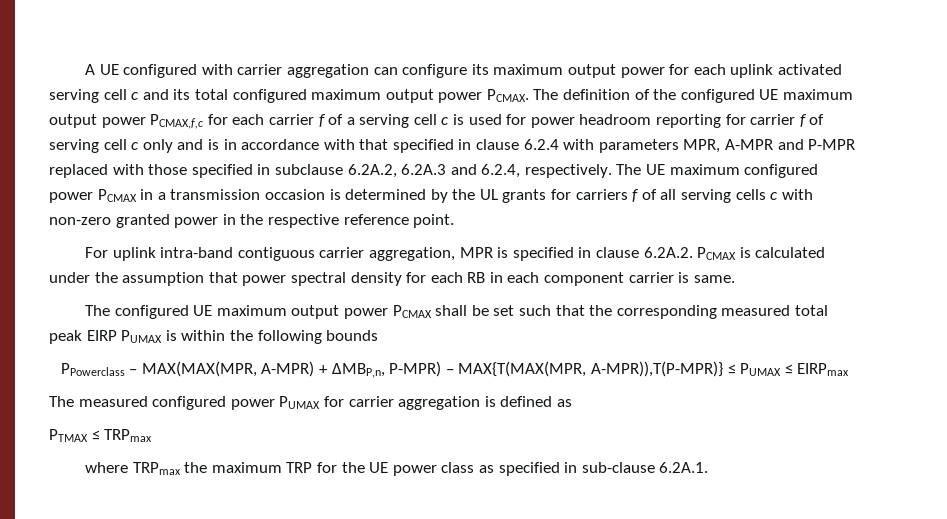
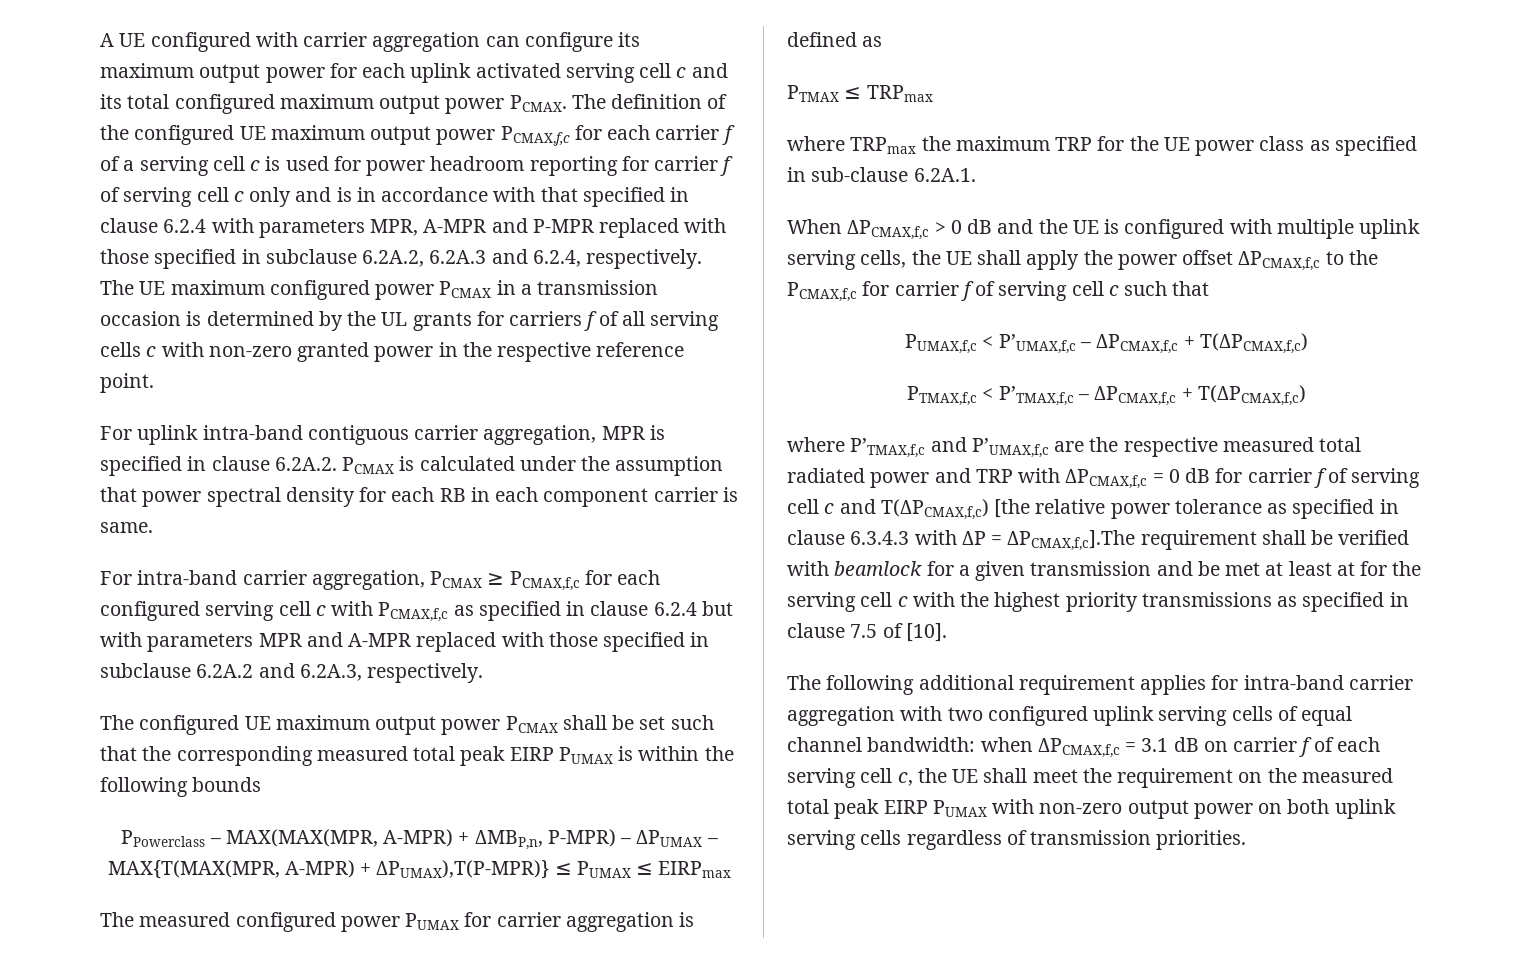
+ For intra-band carrier aggregation, PCMAX ≥ PCMAX,f,c for each configured serving cell c with PCMAX,f,c as specified in clause 6.2.4 but with parameters MPR and A-MPR replaced with those specified in subclause 6.2A.2 and 6.2A.3, respectively.
- PPowerclass – MAX(MAX(MPR, A-MPR) + ΔMBP,n, P-MPR) – MAX{T(MAX(MPR, A-MPR)),T(P-MPR)} ≤ PUMAX ≤ EIRPmax
+ PPowerclass – MAX(MAX(MPR, A-MPR) + ΔMBP,n, P-MPR) – ΔPUMAX – MAX{T(MAX(MPR, A-MPR) + ΔPUMAX),T(P-MPR)} ≤ PUMAX ≤ EIRPmax
+ When ΔPCMAX,f,c > 0 dB and the UE is configured with multiple uplink serving cells, the UE shall apply the power offset ΔPCMAX,f,c to the PCMAX,f,c for carrier f of serving cell c such that
+ PUMAX,f,c < P’UMAX,f,c – ΔPCMAX,f,c + T(ΔPCMAX,f,c)
+ PTMAX,f,c < P’TMAX,f,c – ΔPCMAX,f,c + T(ΔPCMAX,f,c)
+ where P’TMAX,f,c and P’UMAX,f,c are the respective measured total radiated power and TRP with ΔPCMAX,f,c = 0 dB for carrier f of serving cell c and T(ΔPCMAX,f,c) [the relative power tolerance as specified in clause 6.3.4.3 with ΔP = ΔPCMAX,f,c].The requirement shall be verified with beamlock for a given transmission and be met at least at for the serving cell c with the highest priority transmissions as specified in clause 7.5 of [10].
+ The following additional requirement applies for intra-band carrier aggregation with two configured uplink serving cells of equal channel bandwidth: when ΔPCMAX,f,c = 3.1 dB on carrier f of each serving cell c, the UE shall meet the requirement on the measured total peak EIRP PUMAX with non-zero output power on both uplink serving cells regardless of transmission priorities.

